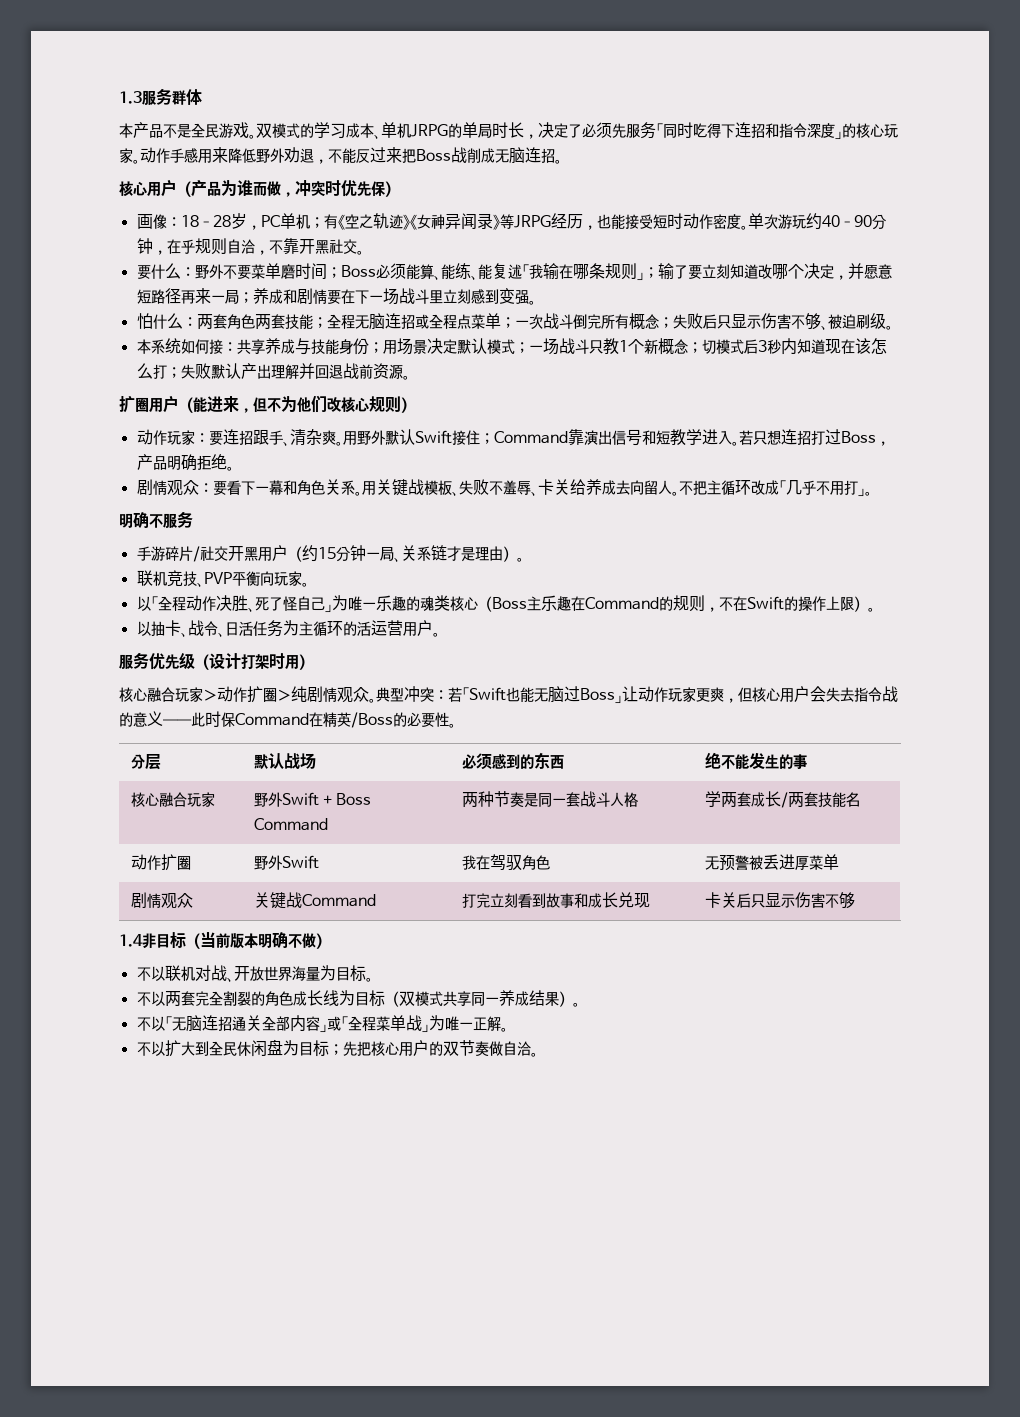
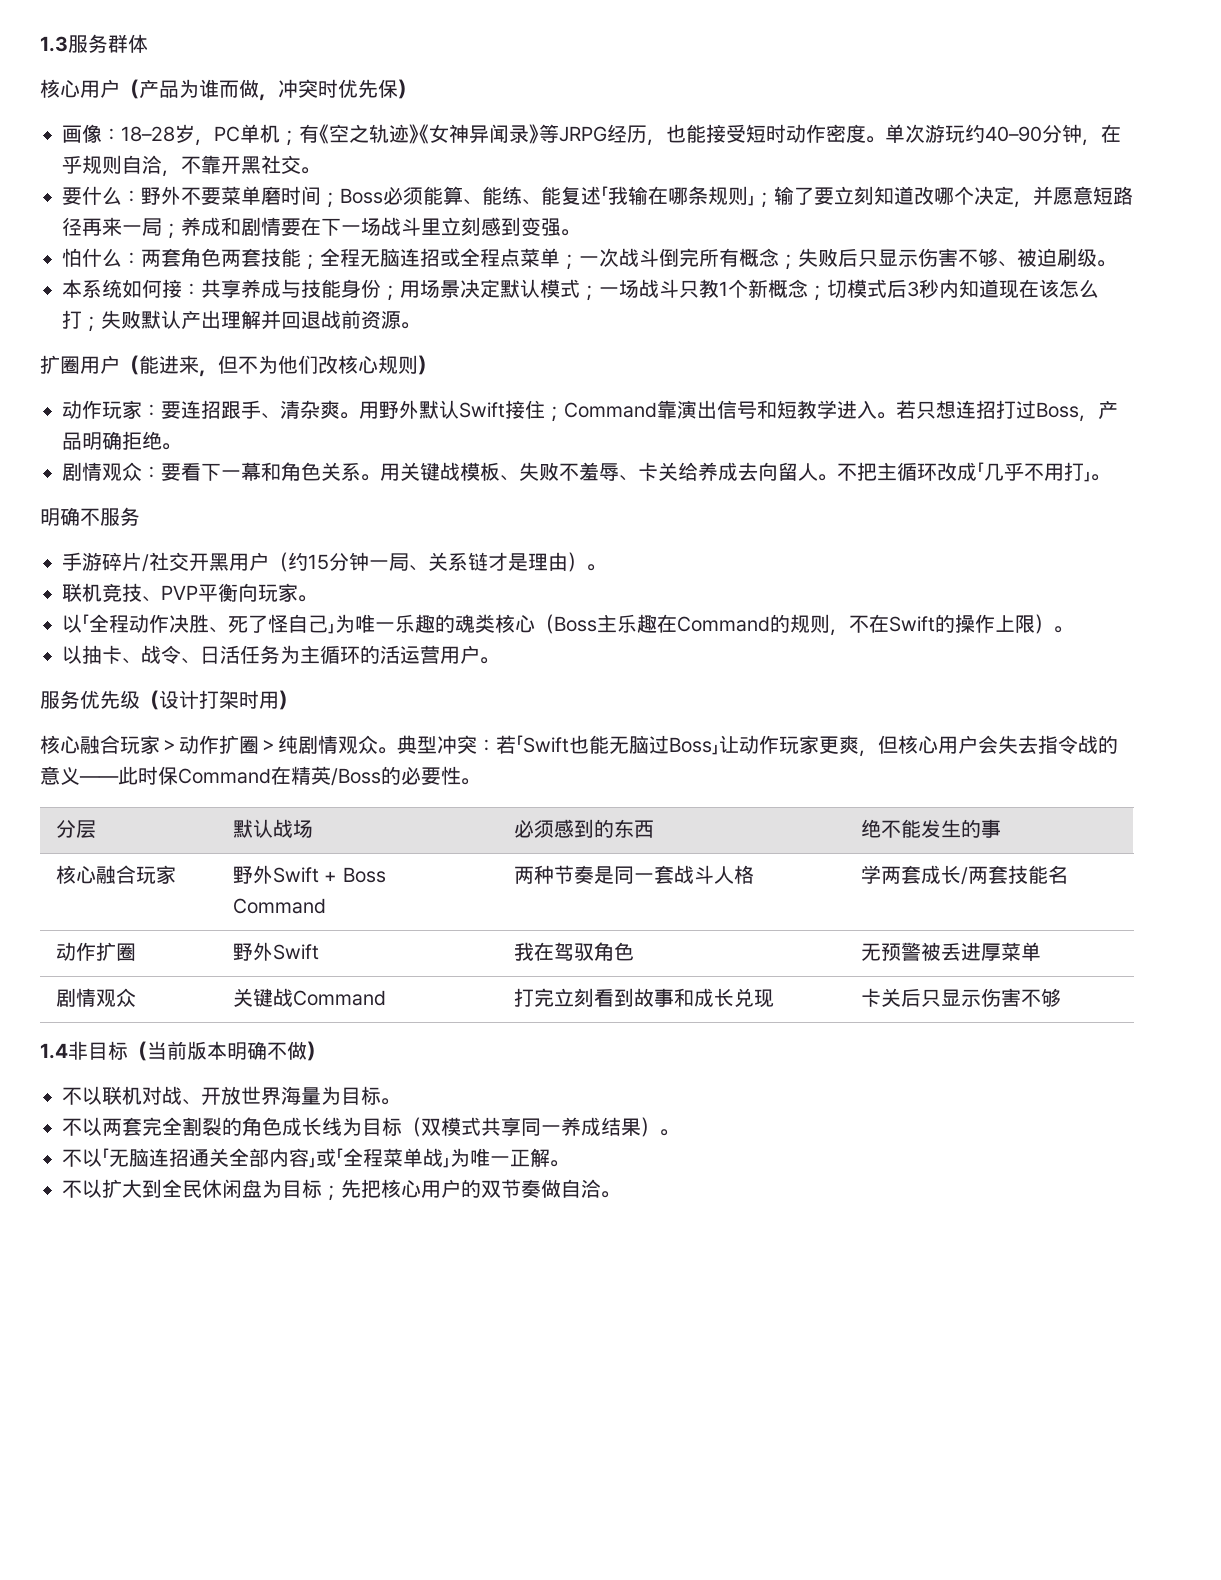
- 本产品不是全民游戏。双模式的学习成本、单机JRPG的单局时长，决定了必须先服务「同时吃得下连招和指令深度」的核心玩家。动作手感用来降低野外劝退，不能反过来把Boss战削成无脑连招。

